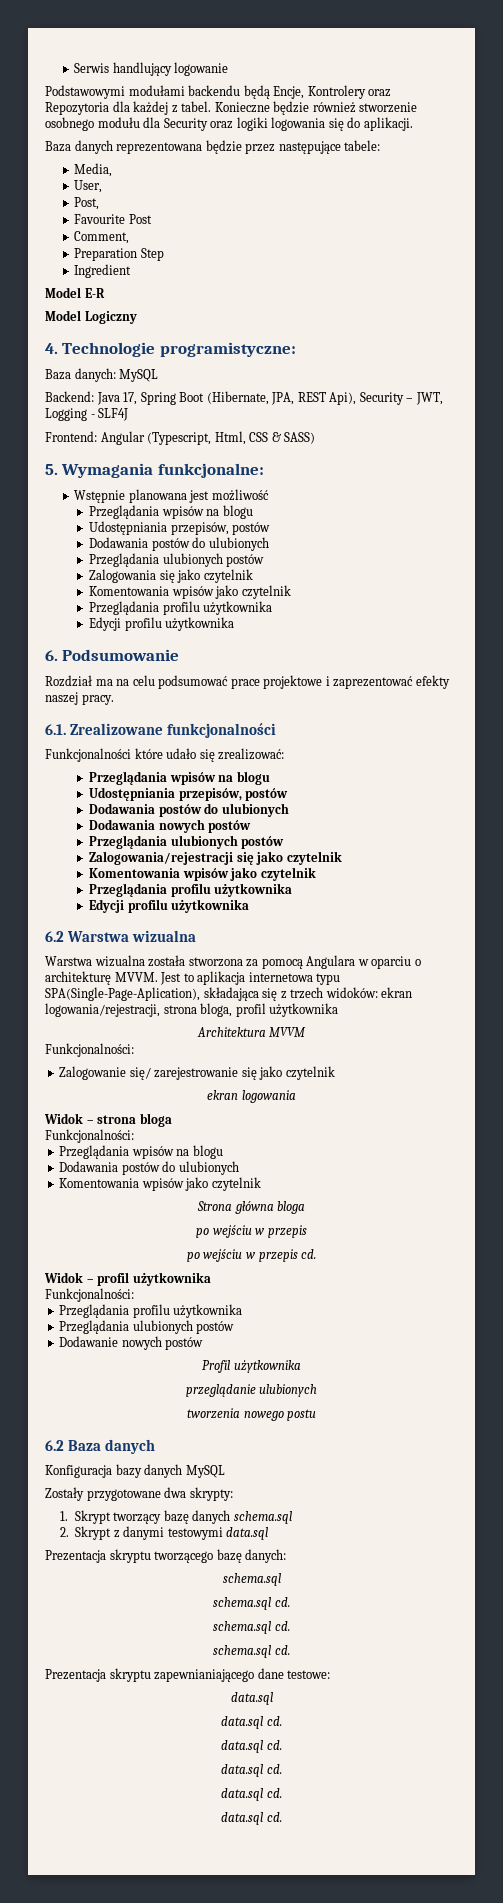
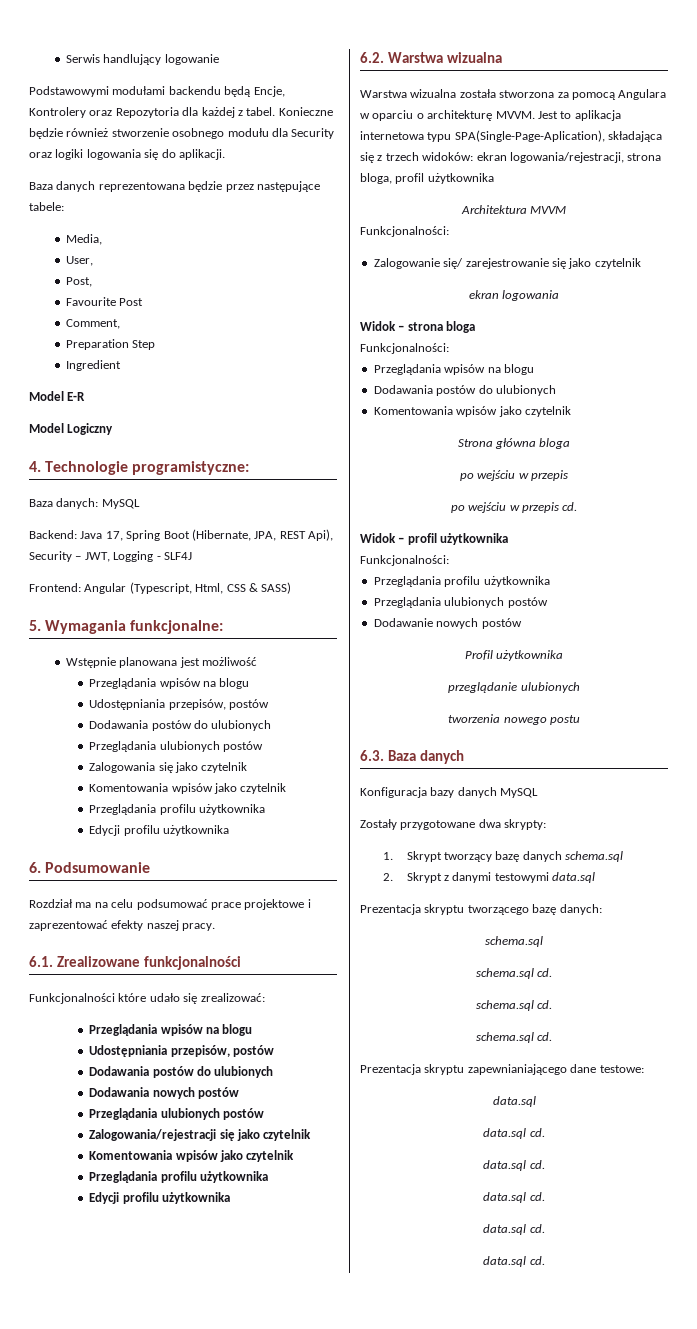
- 6.2 Warstwa wizualna
+ 6.2. Warstwa wizualna
- 6.2 Baza danych
+ 6.3. Baza danych

